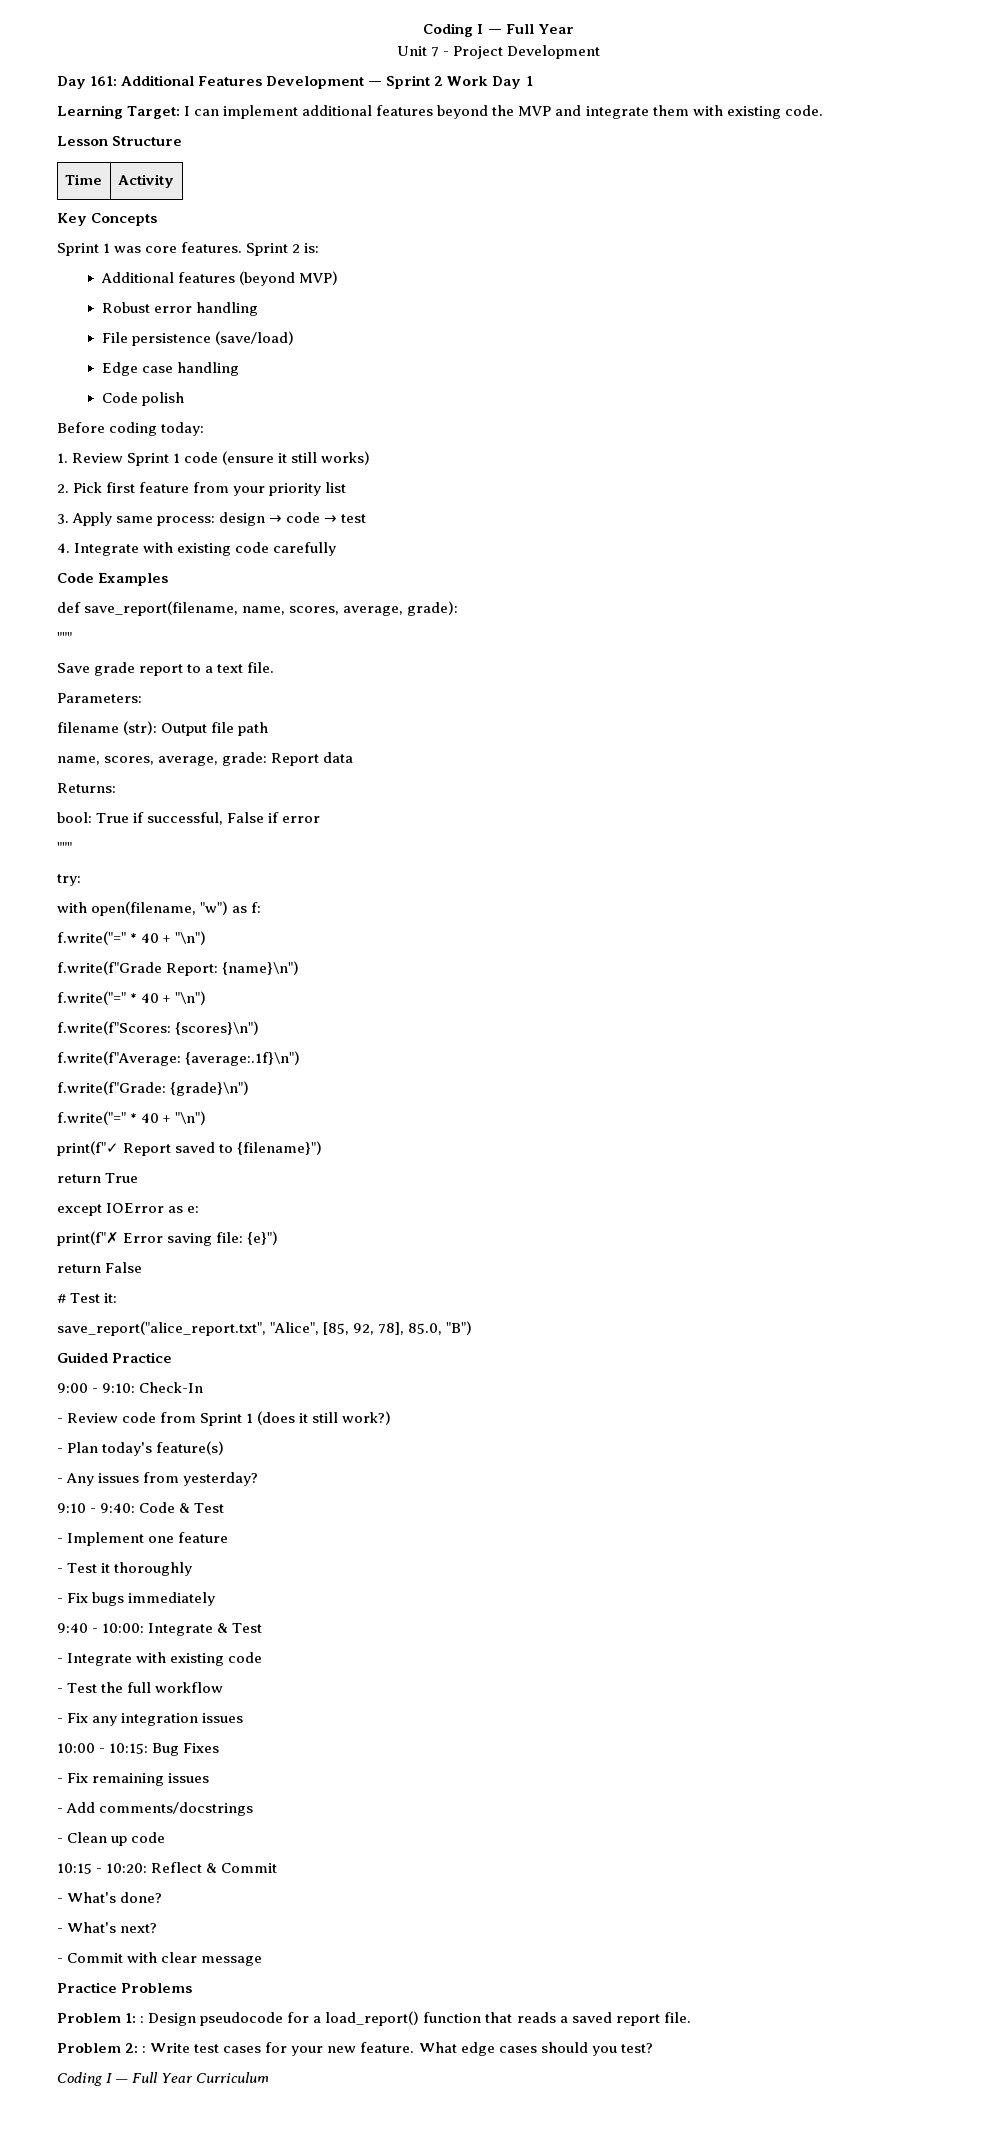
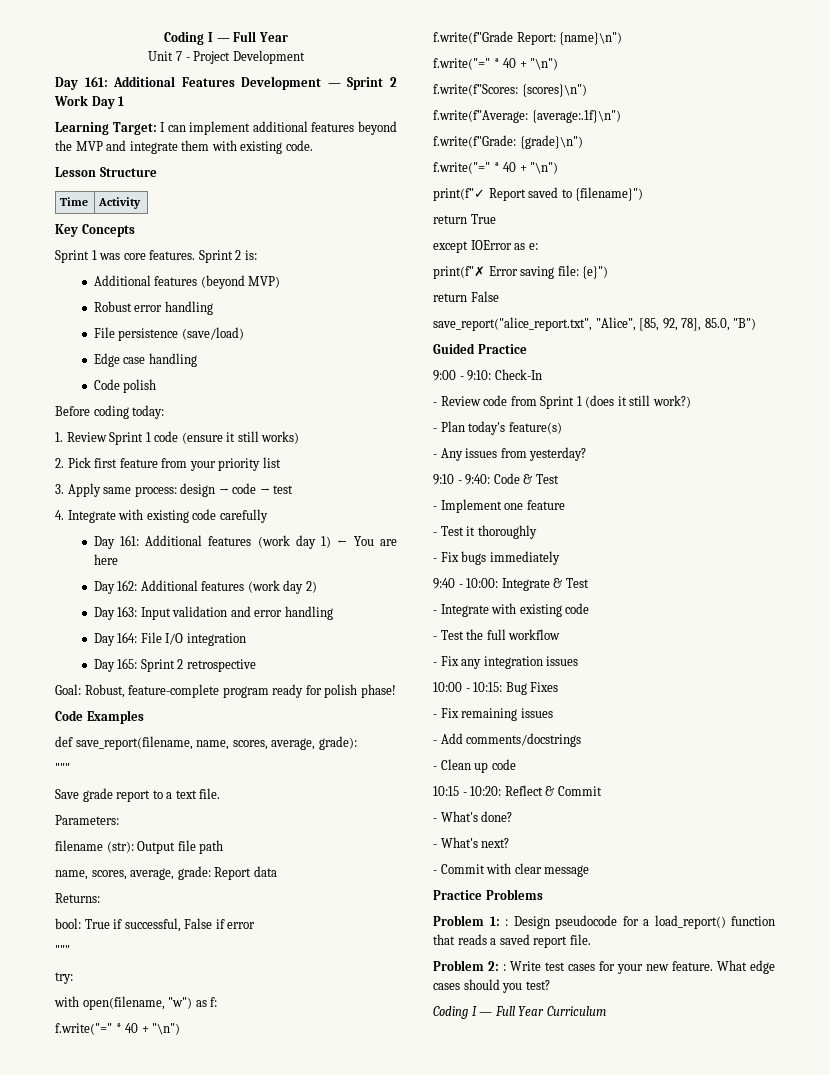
+ Day 161: Additional features (work day 1) ← You are here
+ Day 162: Additional features (work day 2)
+ Day 163: Input validation and error handling
+ Day 164: File I/O integration
+ Day 165: Sprint 2 retrospective
+ Goal: Robust, feature-complete program ready for polish phase!
- # Test it:

